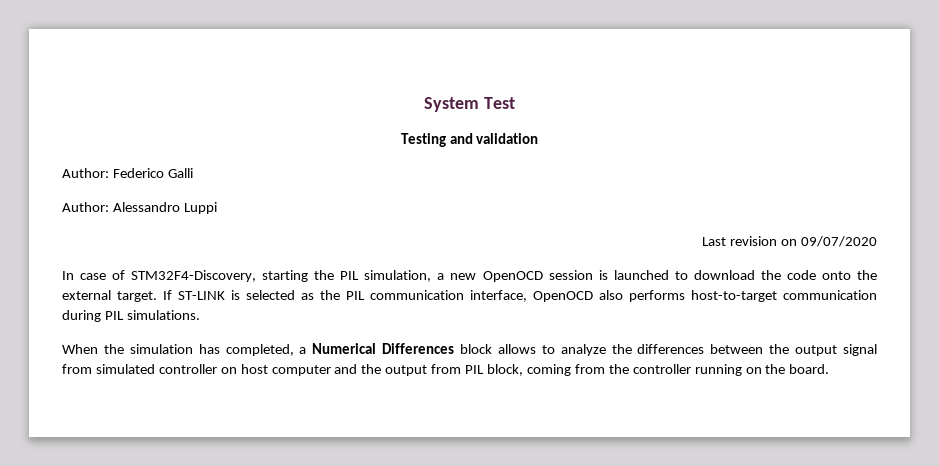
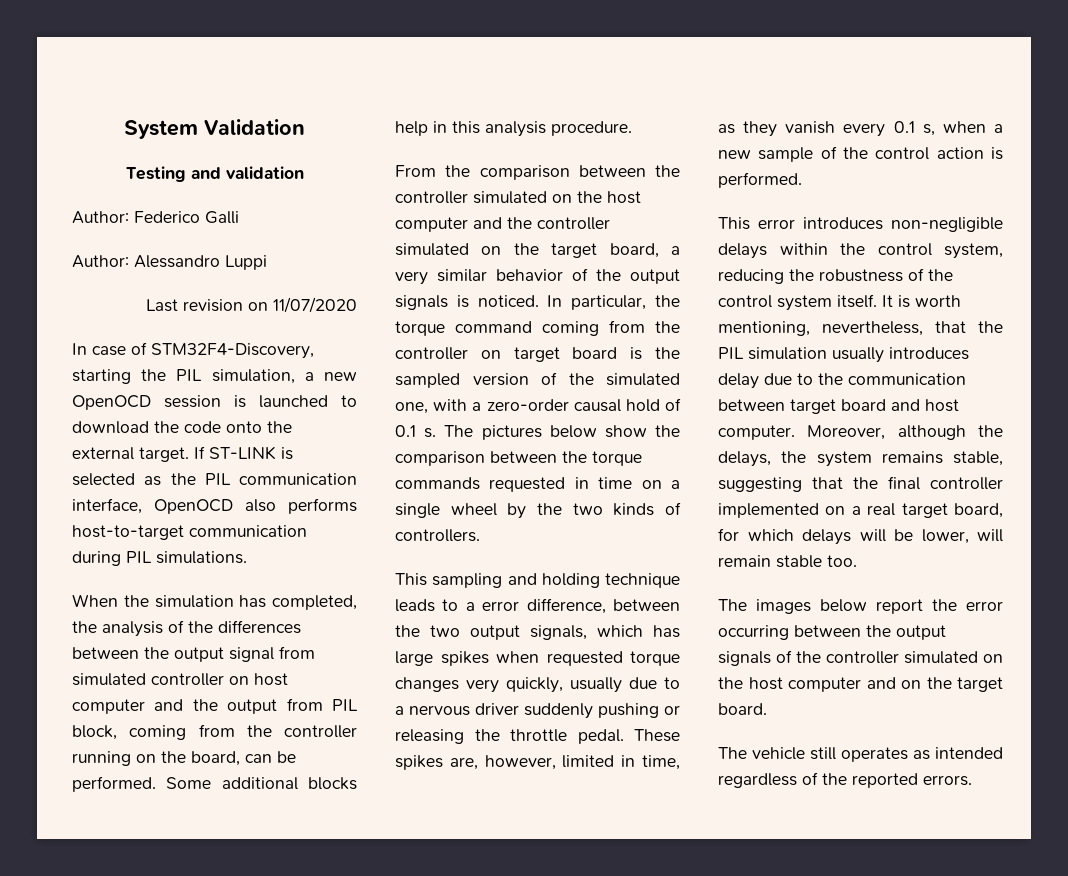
- System Test
+ System Validation
- Last revision on 09/07/2020
+ Last revision on 11/07/2020
- When the simulation has completed, a Numerical Differences block allows to analyze the differences between the output signal from simulated controller on host computer and the output from PIL block, coming from the controller running on the board.
+ When the simulation has completed, the analysis of the differences between the output signal from simulated controller on host computer and the output from PIL block, coming from the controller running on the board, can be performed. Some additional blocks help in this analysis procedure.
+ From the comparison between the controller simulated on the host computer and the controller simulated on the target board, a very similar behavior of the output signals is noticed. In particular, the torque command coming from the controller on target board is the sampled version of the simulated one, with a zero-order causal hold of 0.1 s. The pictures below show the comparison between the torque commands requested in time on a single wheel by the two kinds of controllers.
+ This sampling and holding technique leads to a error difference, between the two output signals, which has large spikes when requested torque changes very quickly, usually due to a nervous driver suddenly pushing or releasing the throttle pedal. These spikes are, however, limited in time, as they vanish every 0.1 s, when a new sample of the control action is performed.
+ This error introduces non-negligible delays within the control system, reducing the robustness of the control system itself. It is worth mentioning, nevertheless, that the PIL simulation usually introduces delay due to the communication between target board and host computer. Moreover, although the delays, the system remains stable, suggesting that the final controller implemented on a real target board, for which delays will be lower, will remain stable too.
+ The images below report the error occurring between the output signals of the controller simulated on the host computer and on the target board.
+ The vehicle still operates as intended regardless of the reported errors.

